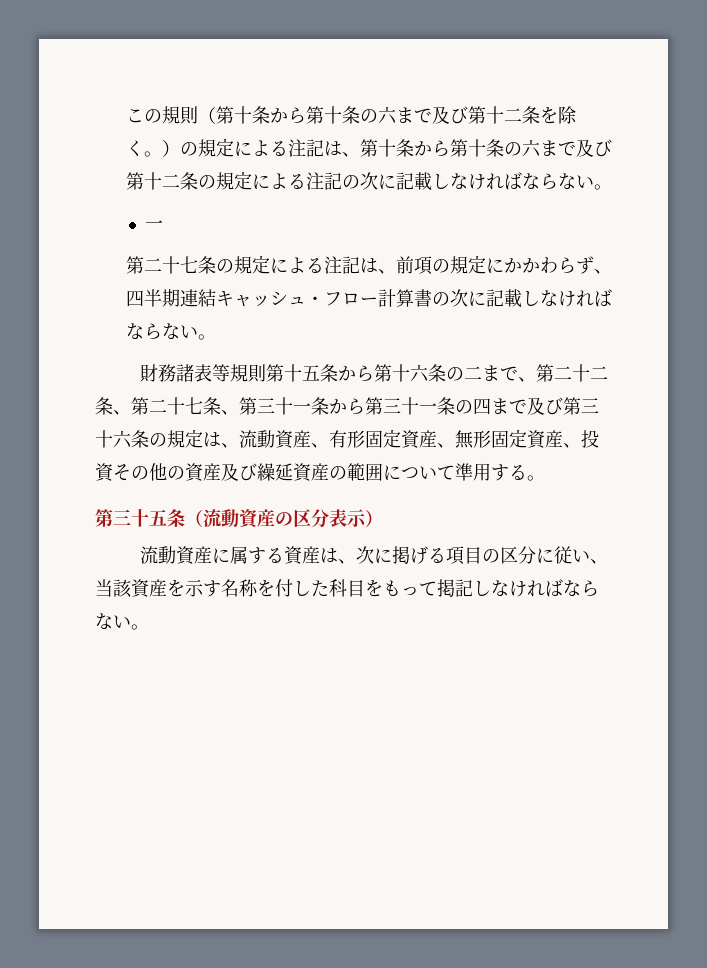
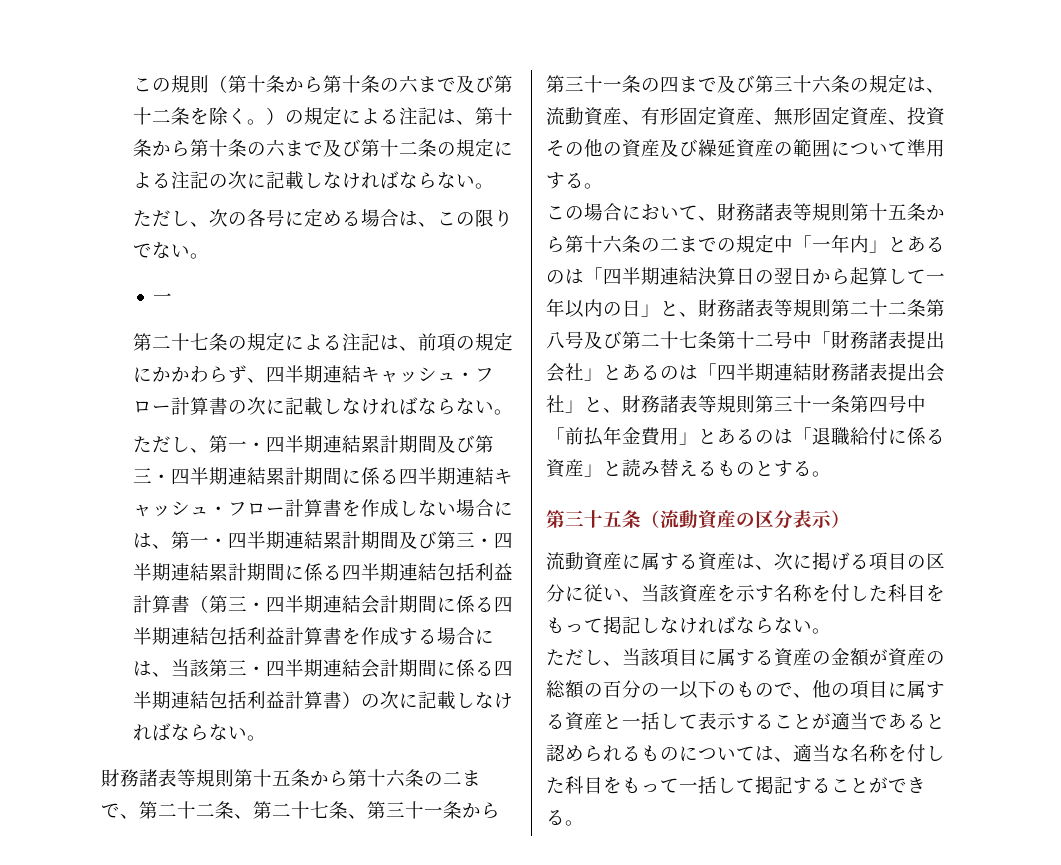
+ ただし、次の各号に定める場合は、この限りでない。
+ ただし、第一・四半期連結累計期間及び第三・四半期連結累計期間に係る四半期連結キャッシュ・フロー計算書を作成しない場合には、第一・四半期連結累計期間及び第三・四半期連結累計期間に係る四半期連結包括利益計算書（第三・四半期連結会計期間に係る四半期連結包括利益計算書を作成する場合には、当該第三・四半期連結会計期間に係る四半期連結包括利益計算書）の次に記載しなければならない。
+ この場合において、財務諸表等規則第十五条から第十六条の二までの規定中「一年内」とあるのは「四半期連結決算日の翌日から起算して一年以内の日」と、財務諸表等規則第二十二条第八号及び第二十七条第十二号中「財務諸表提出会社」とあるのは「四半期連結財務諸表提出会社」と、財務諸表等規則第三十一条第四号中「前払年金費用」とあるのは「退職給付に係る資産」と読み替えるものとする。
+ ただし、当該項目に属する資産の金額が資産の総額の百分の一以下のもので、他の項目に属する資産と一括して表示することが適当であると認められるものについては、適当な名称を付した科目をもって一括して掲記することができる。

